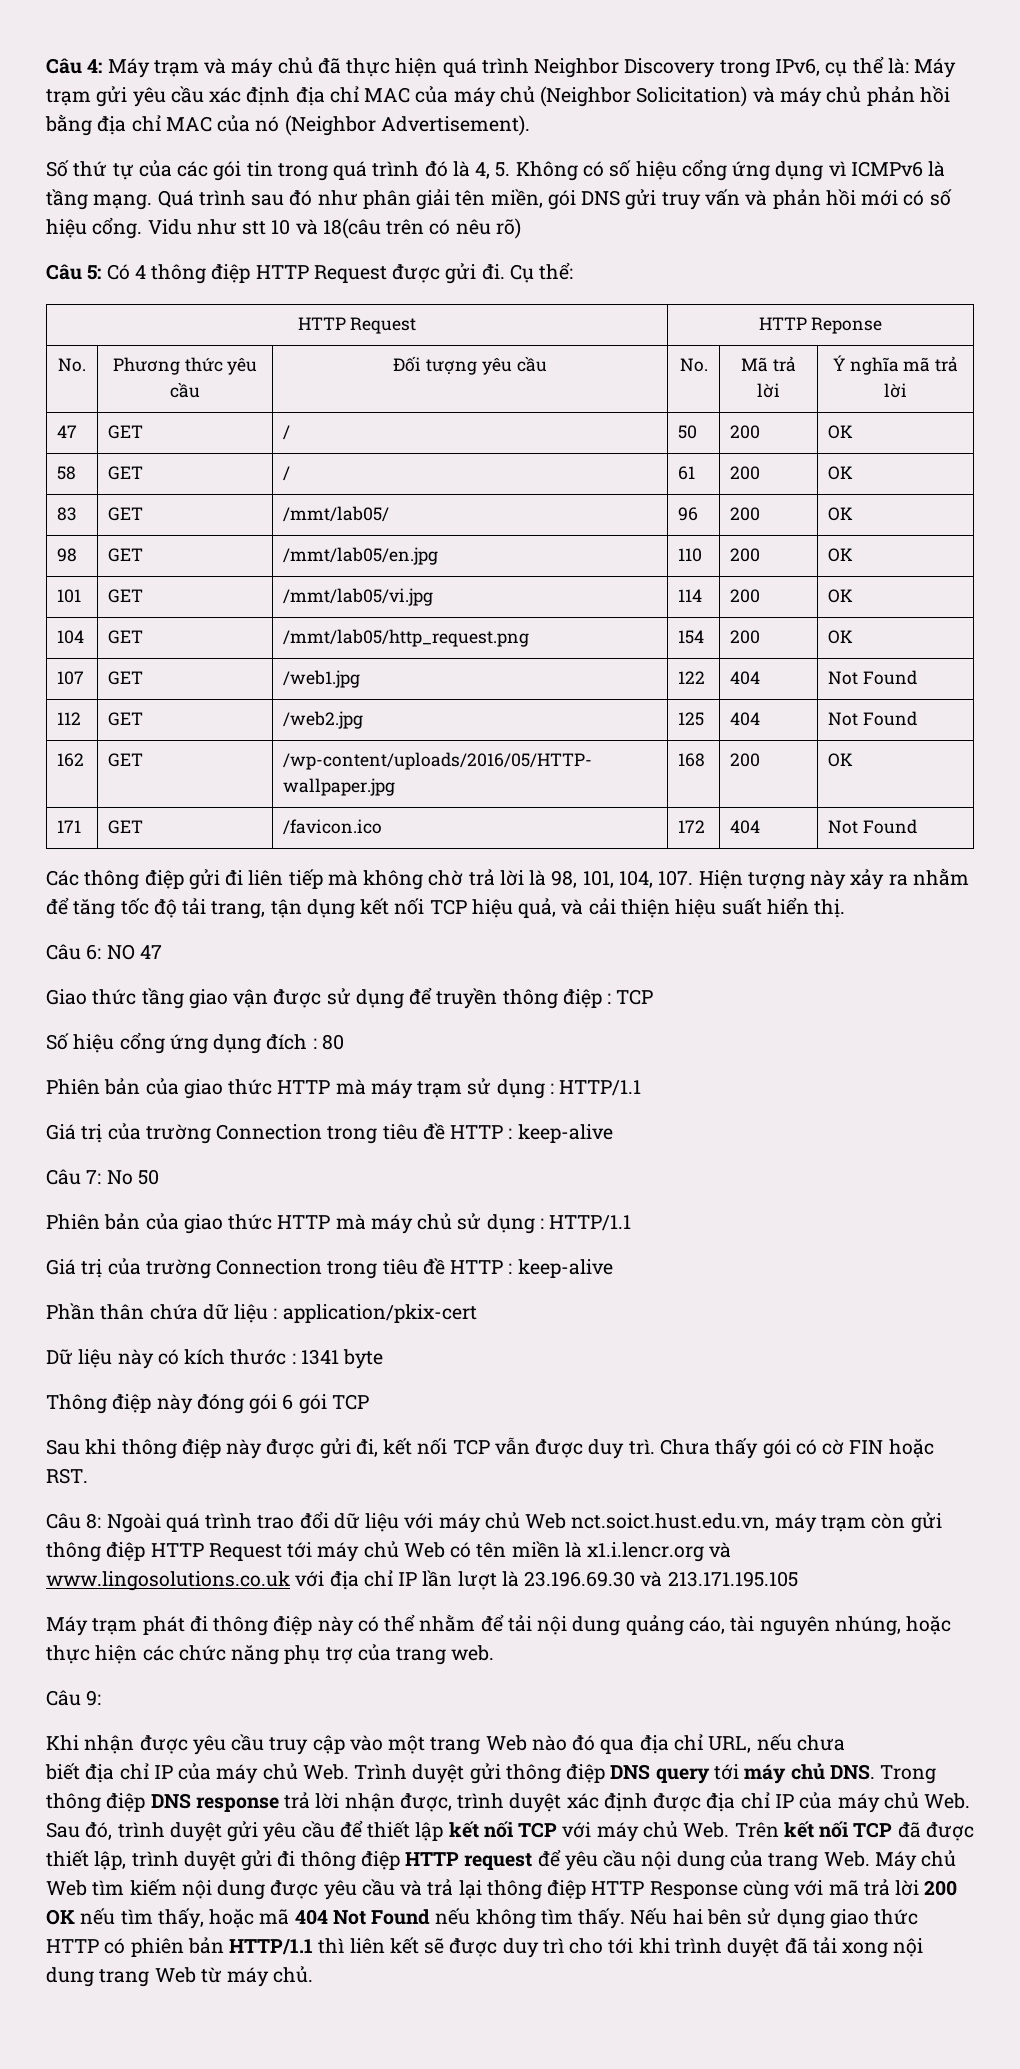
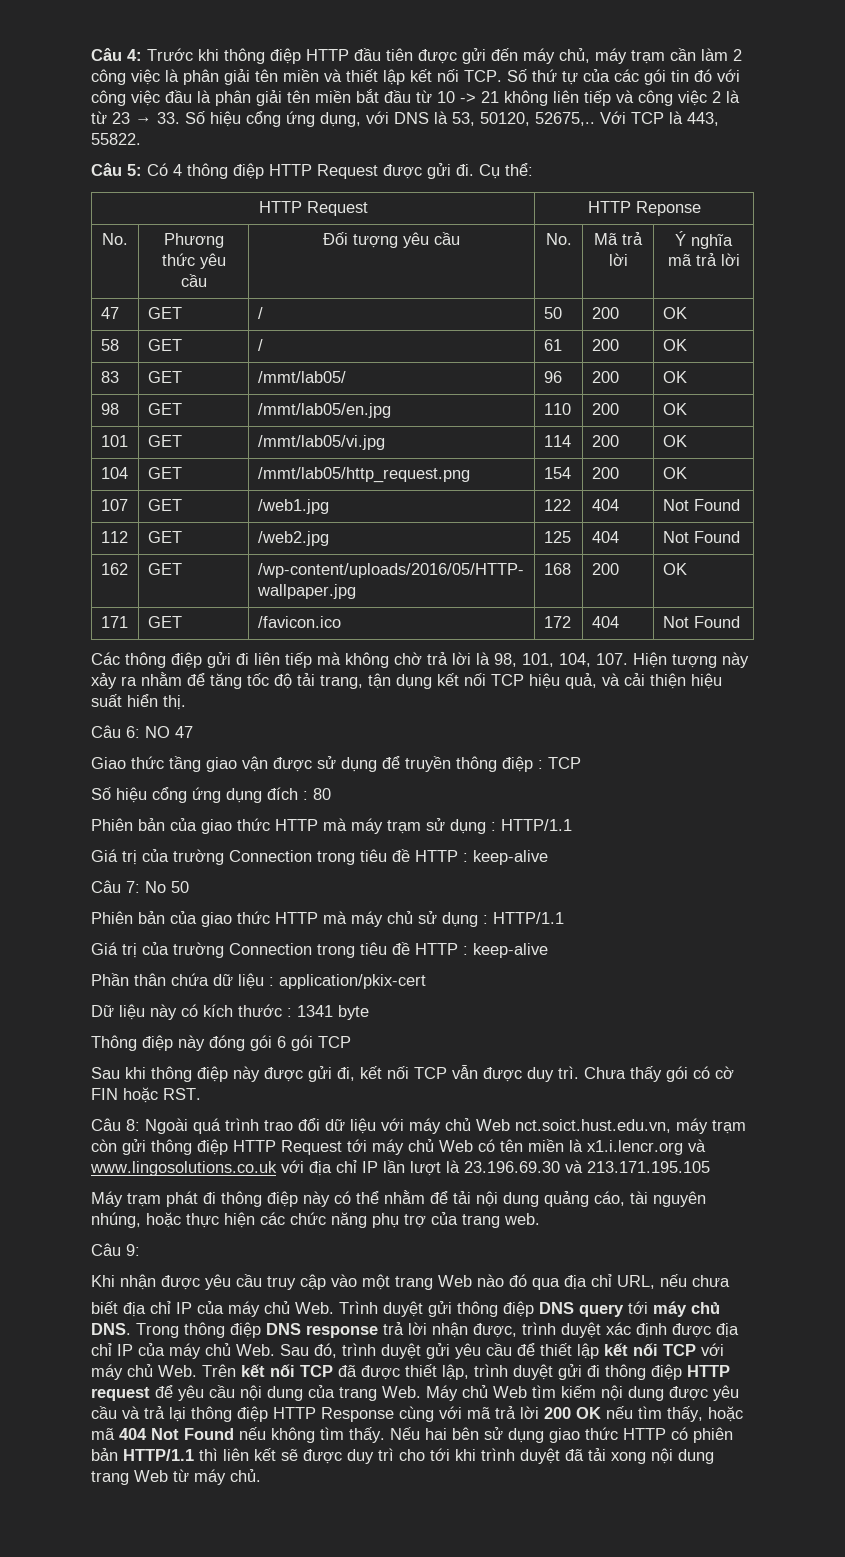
- Câu 4: Máy trạm và máy chủ đã thực hiện quá trình Neighbor Discovery trong IPv6, cụ thể là: Máy trạm gửi yêu cầu xác định địa chỉ MAC của máy chủ (Neighbor Solicitation) và máy chủ phản hồi bằng địa chỉ MAC của nó (Neighbor Advertisement).
- Số thứ tự của các gói tin trong quá trình đó là 4, 5. Không có số hiệu cổng ứng dụng vì ICMPv6 là tầng mạng. Quá trình sau đó như phân giải tên miền, gói DNS gửi truy vấn và phản hồi mới có số hiệu cổng. Vidu như stt 10 và 18(câu trên có nêu rõ)
+ Câu 4: Trước khi thông điệp HTTP đầu tiên được gửi đến máy chủ, máy trạm cần làm 2 công việc là phân giải tên miền và thiết lập kết nối TCP. Số thứ tự của các gói tin đó với công việc đầu là phân giải tên miền bắt đầu từ 10 -> 21 không liên tiếp và công việc 2 là từ 23 → 33. Số hiệu cổng ứng dụng, với DNS là 53, 50120, 52675,.. Với TCP là 443, 55822.

